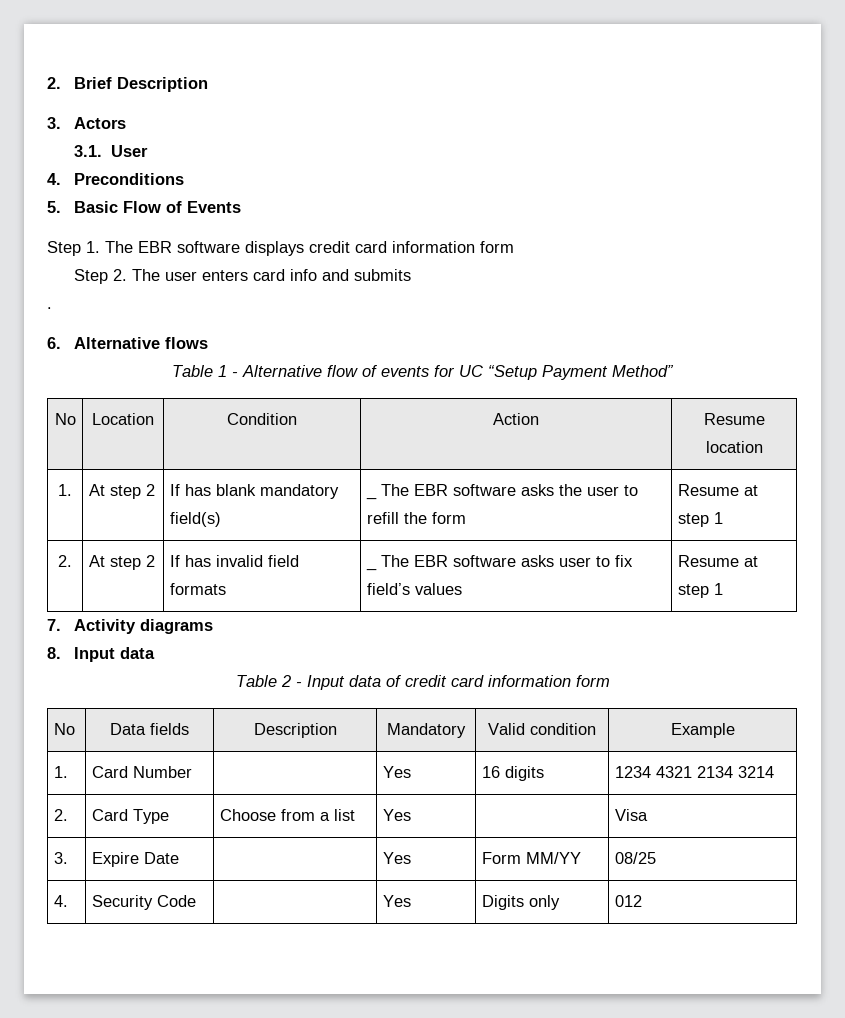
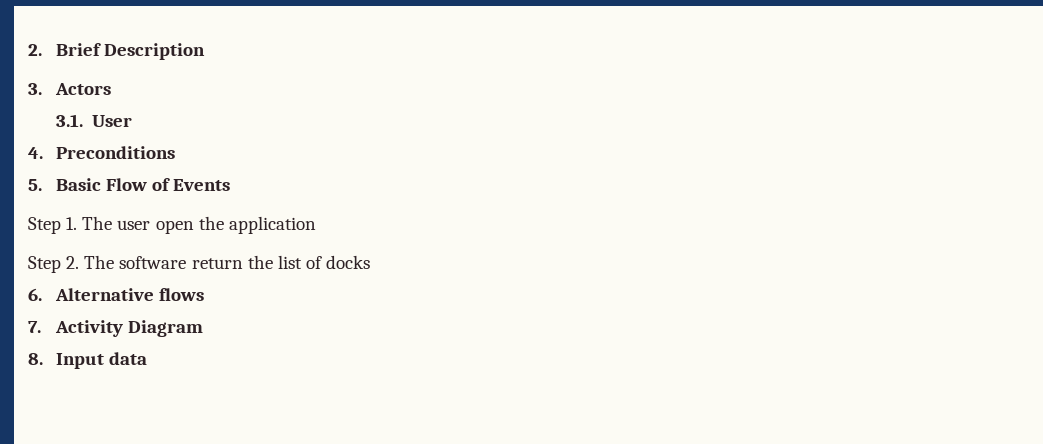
- Step 1. The EBR software displays credit card information form
- Step 2. The user enters card info and submits
- .
+ Step 1. The user open the application
+ Step 2. The software return the list of docks
  6. Alternative flows
- Table 1 - Alternative flow of events for UC “Setup Payment Method”
- No | Location | Condition | Action | Resume location
- 1. | At step 2 | If has blank mandatory field(s) | _ The EBR software asks the user to refill the form | Resume at step 1
- 2. | At step 2 | If has invalid field formats | _ The EBR software asks user to fix field’s values | Resume at step 1
- 7. Activity diagrams
+ 7. Activity Diagram
- Table 2 - Input data of credit card information form
- No | Data fields | Description | Mandatory | Valid condition | Example
- 1. | Card Number | | Yes | 16 digits | 1234 4321 2134 3214
- 2. | Card Type | Choose from a list | Yes | | Visa
- 3. | Expire Date | | Yes | Form MM/YY | 08/25
- 4. | Security Code | | Yes | Digits only | 012

